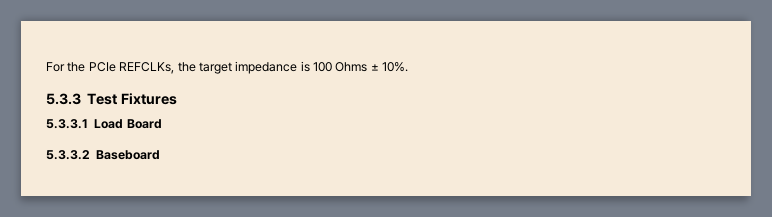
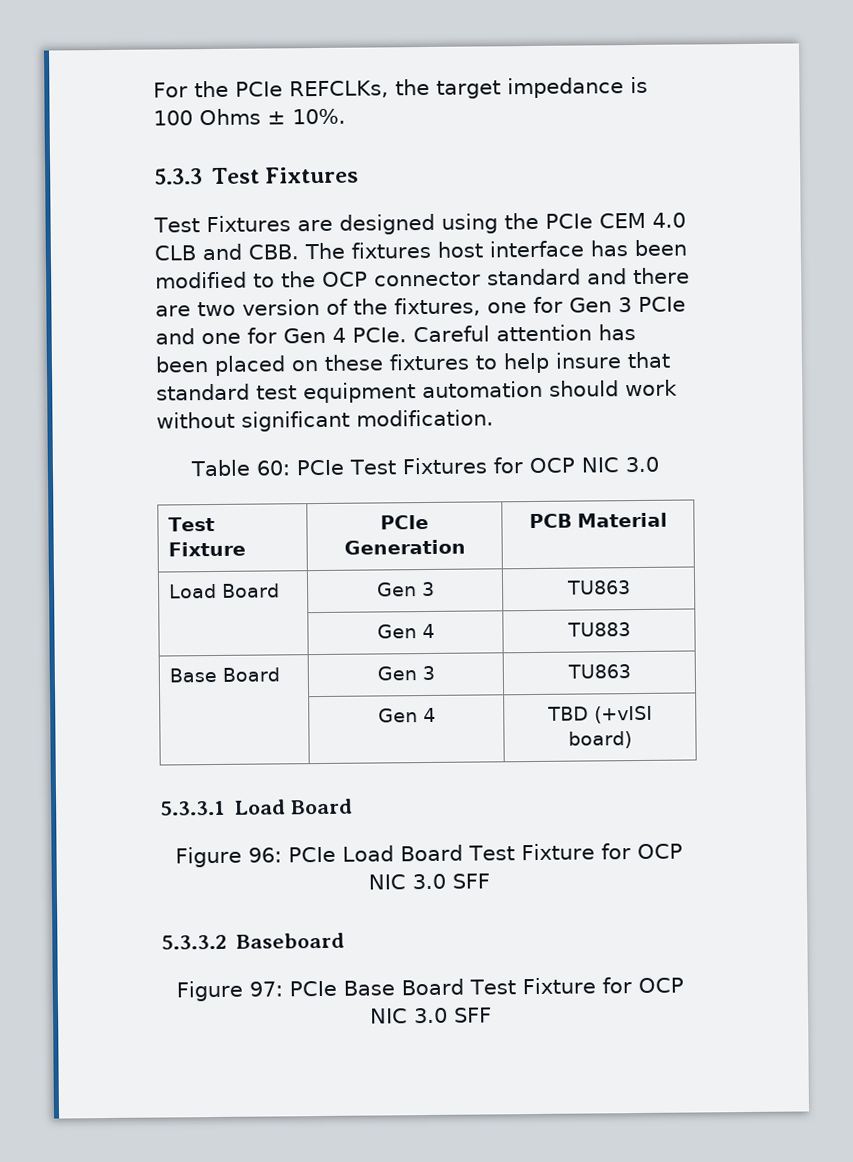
+ Test Fixtures are designed using the PCIe CEM 4.0 CLB and CBB. The fixtures host interface has been modified to the OCP connector standard and there are two version of the fixtures, one for Gen 3 PCIe and one for Gen 4 PCIe. Careful attention has been placed on these fixtures to help insure that standard test equipment automation should work without significant modification.
+ Table 60: PCIe Test Fixtures for OCP NIC 3.0
+ Test Fixture | PCIe Generation | PCB Material
+ Load Board | Gen 3 | TU863
+ | Gen 4 | TU883
+ Base Board | Gen 3 | TU863
+ | Gen 4 | TBD (+vISI board)
  5.3.3.1 Load Board
+ Figure 96: PCIe Load Board Test Fixture for OCP NIC 3.0 SFF
  5.3.3.2 Baseboard
+ Figure 97: PCIe Base Board Test Fixture for OCP NIC 3.0 SFF

